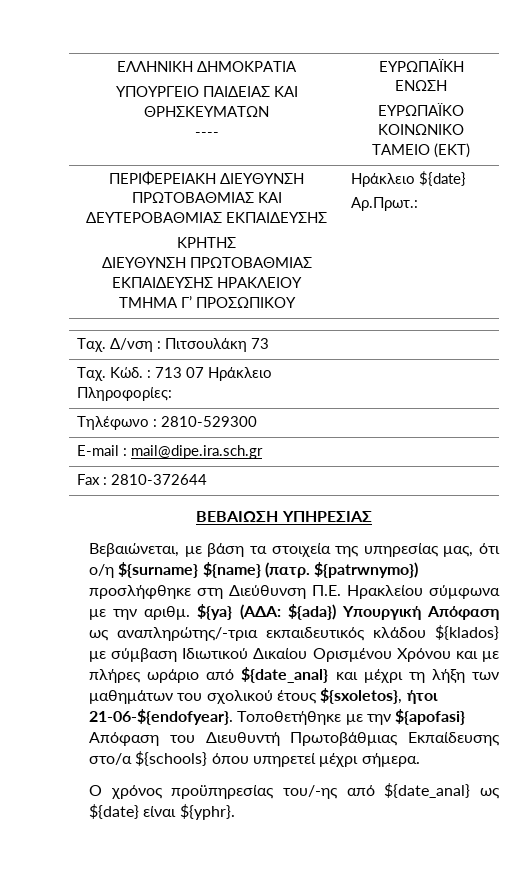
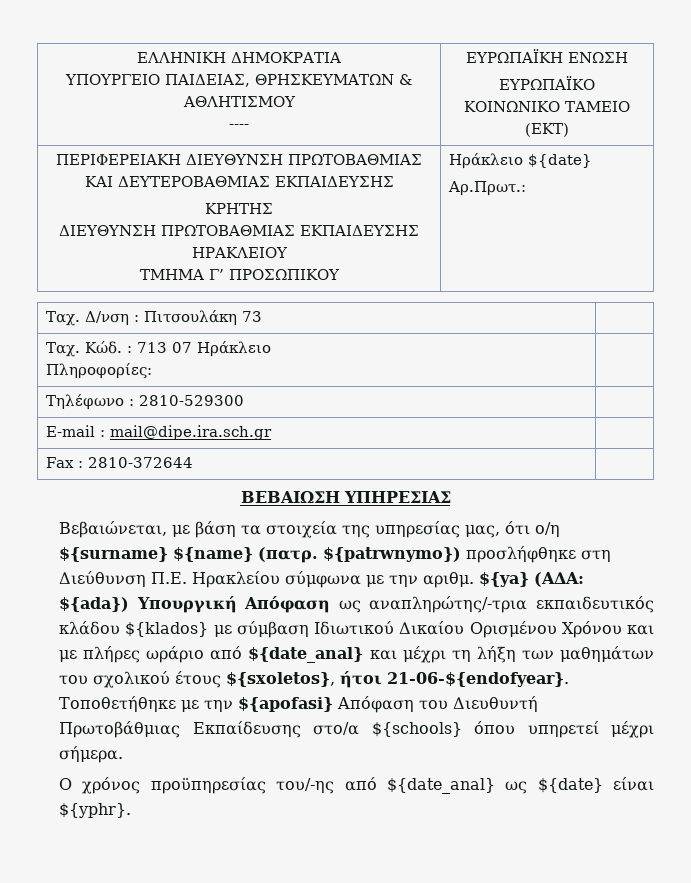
  ΕΛΛΗΝΙΚΗ ΔΗΜΟΚΡΑΤΙΑ
- ΥΠΟΥΡΓΕΙΟ ΠΑΙΔΕΙΑΣ ΚΑΙ ΘΡΗΣΚΕΥΜΑΤΩΝ
+ ΥΠΟΥΡΓΕΙΟ ΠΑΙΔΕΙΑΣ, ΘΡΗΣΚΕΥΜΑΤΩΝ & ΑΘΛΗΤΙΣΜΟΥ

